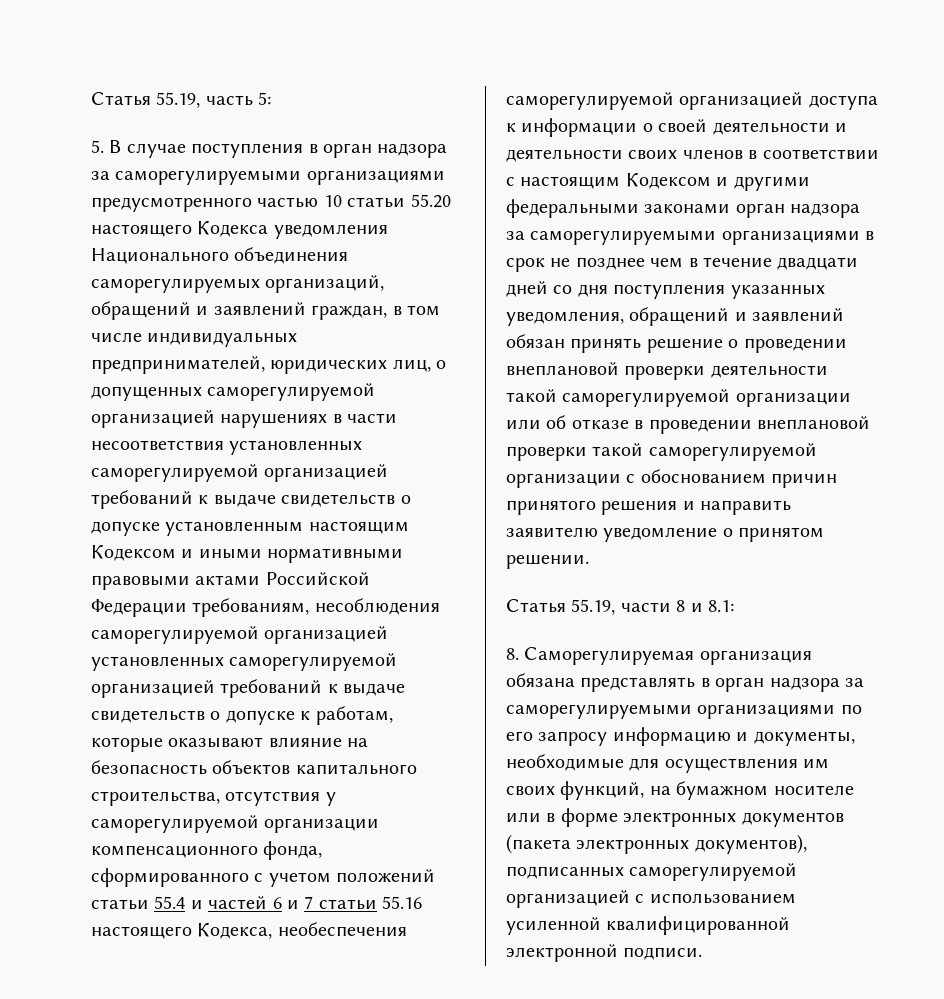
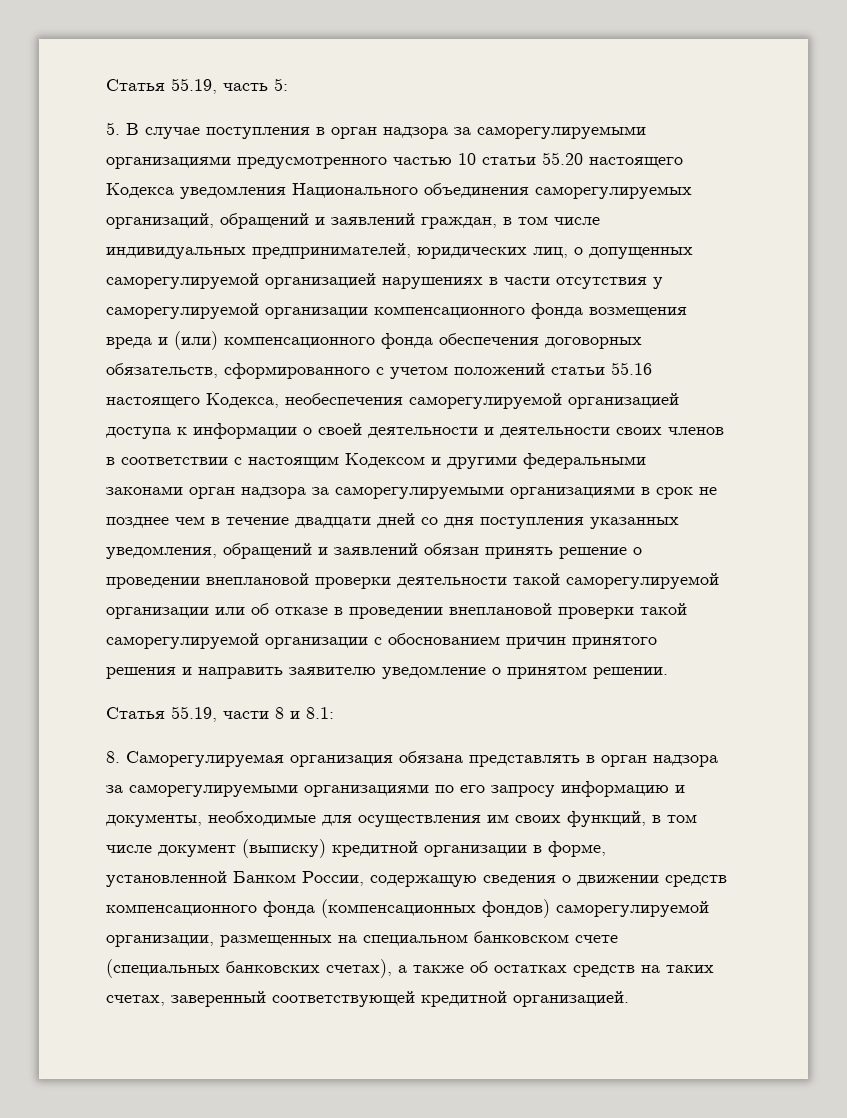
- 5. В случае поступления в орган надзора за саморегулируемыми организациями предусмотренного частью 10 статьи 55.20 настоящего Кодекса уведомления Национального объединения саморегулируемых организаций, обращений и заявлений граждан, в том числе индивидуальных предпринимателей, юридических лиц, о допущенных саморегулируемой организацией нарушениях в части несоответствия установленных саморегулируемой организацией требований к выдаче свидетельств о допуске установленным настоящим Кодексом и иными нормативными правовыми актами Российской Федерации требованиям, несоблюдения саморегулируемой организацией установленных саморегулируемой организацией требований к выдаче свидетельств о допуске к работам, которые оказывают влияние на безопасность объектов капитального строительства, отсутствия у саморегулируемой организации компенсационного фонда, сформированного с учетом положений статьи 55.4 и частей 6 и 7 статьи 55.16 настоящего Кодекса, необеспечения саморегулируемой организацией доступа к информации о своей деятельности и деятельности своих членов в соответствии с настоящим Кодексом и другими федеральными законами орган надзора за саморегулируемыми организациями в срок не позднее чем в течение двадцати дней со дня поступления указанных уведомления, обращений и заявлений обязан принять решение о проведении внеплановой проверки деятельности такой саморегулируемой организации или об отказе в проведении внеплановой проверки такой саморегулируемой организации с обоснованием причин принятого решения и направить заявителю уведомление о принятом решении.
+ 5. В случае поступления в орган надзора за саморегулируемыми организациями предусмотренного частью 10 статьи 55.20 настоящего Кодекса уведомления Национального объединения саморегулируемых организаций, обращений и заявлений граждан, в том числе индивидуальных предпринимателей, юридических лиц, о допущенных саморегулируемой организацией нарушениях в части отсутствия у саморегулируемой организации компенсационного фонда возмещения вреда и (или) компенсационного фонда обеспечения договорных обязательств, сформированного с учетом положений статьи 55.16 настоящего Кодекса, необеспечения саморегулируемой организацией доступа к информации о своей деятельности и деятельности своих членов в соответствии с настоящим Кодексом и другими федеральными законами орган надзора за саморегулируемыми организациями в срок не позднее чем в течение двадцати дней со дня поступления указанных уведомления, обращений и заявлений обязан принять решение о проведении внеплановой проверки деятельности такой саморегулируемой организации или об отказе в проведении внеплановой проверки такой саморегулируемой организации с обоснованием причин принятого решения и направить заявителю уведомление о принятом решении.
- 8. Саморегулируемая организация обязана представлять в орган надзора за саморегулируемыми организациями по его запросу информацию и документы, необходимые для осуществления им своих функций, на бумажном носителе или в форме электронных документов (пакета электронных документов), подписанных саморегулируемой организацией с использованием усиленной квалифицированной электронной подписи.
+ 8. Саморегулируемая организация обязана представлять в орган надзора за саморегулируемыми организациями по его запросу информацию и документы, необходимые для осуществления им своих функций, в том числе документ (выписку) кредитной организации в форме, установленной Банком России, содержащую сведения о движении средств компенсационного фонда (компенсационных фондов) саморегулируемой организации, размещенных на специальном банковском счете (специальных банковских счетах), а также об остатках средств на таких счетах, заверенный соответствующей кредитной организацией.

